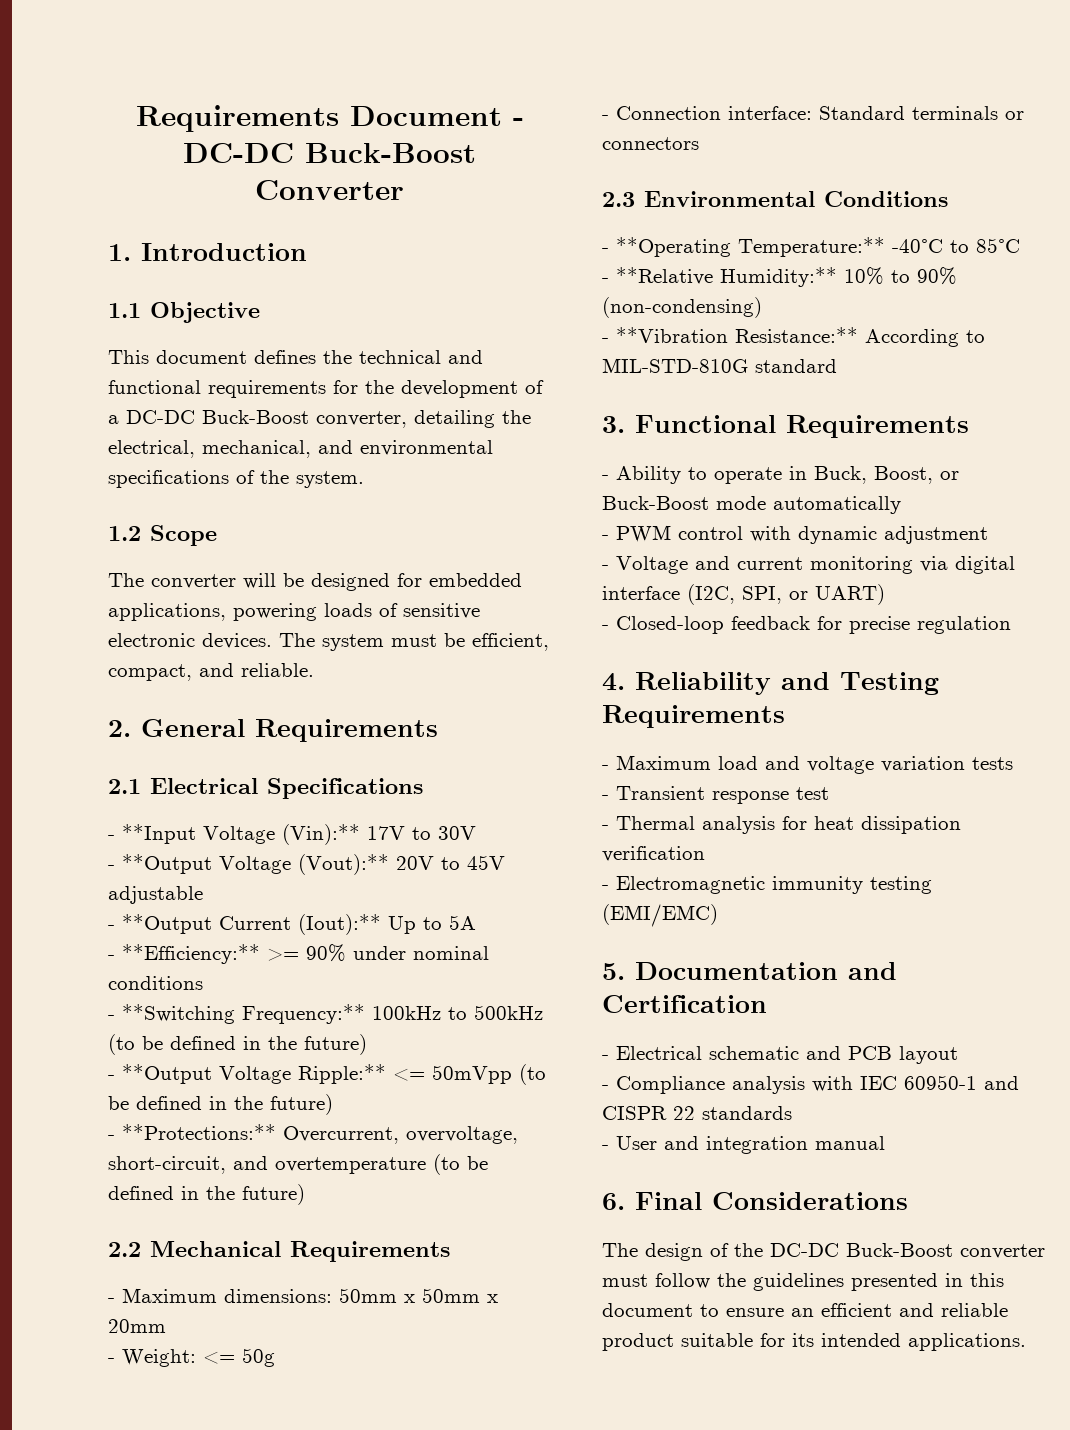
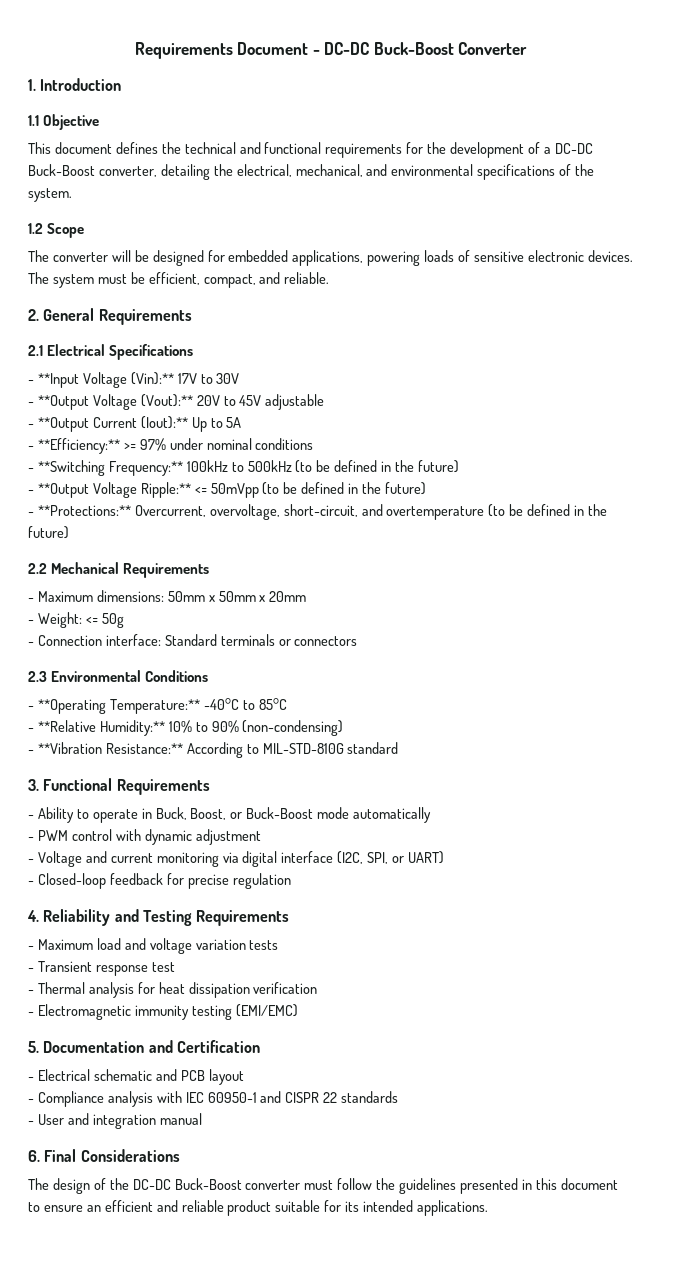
- - **Efficiency:** >= 90% under nominal conditions
+ - **Efficiency:** >= 97% under nominal conditions

